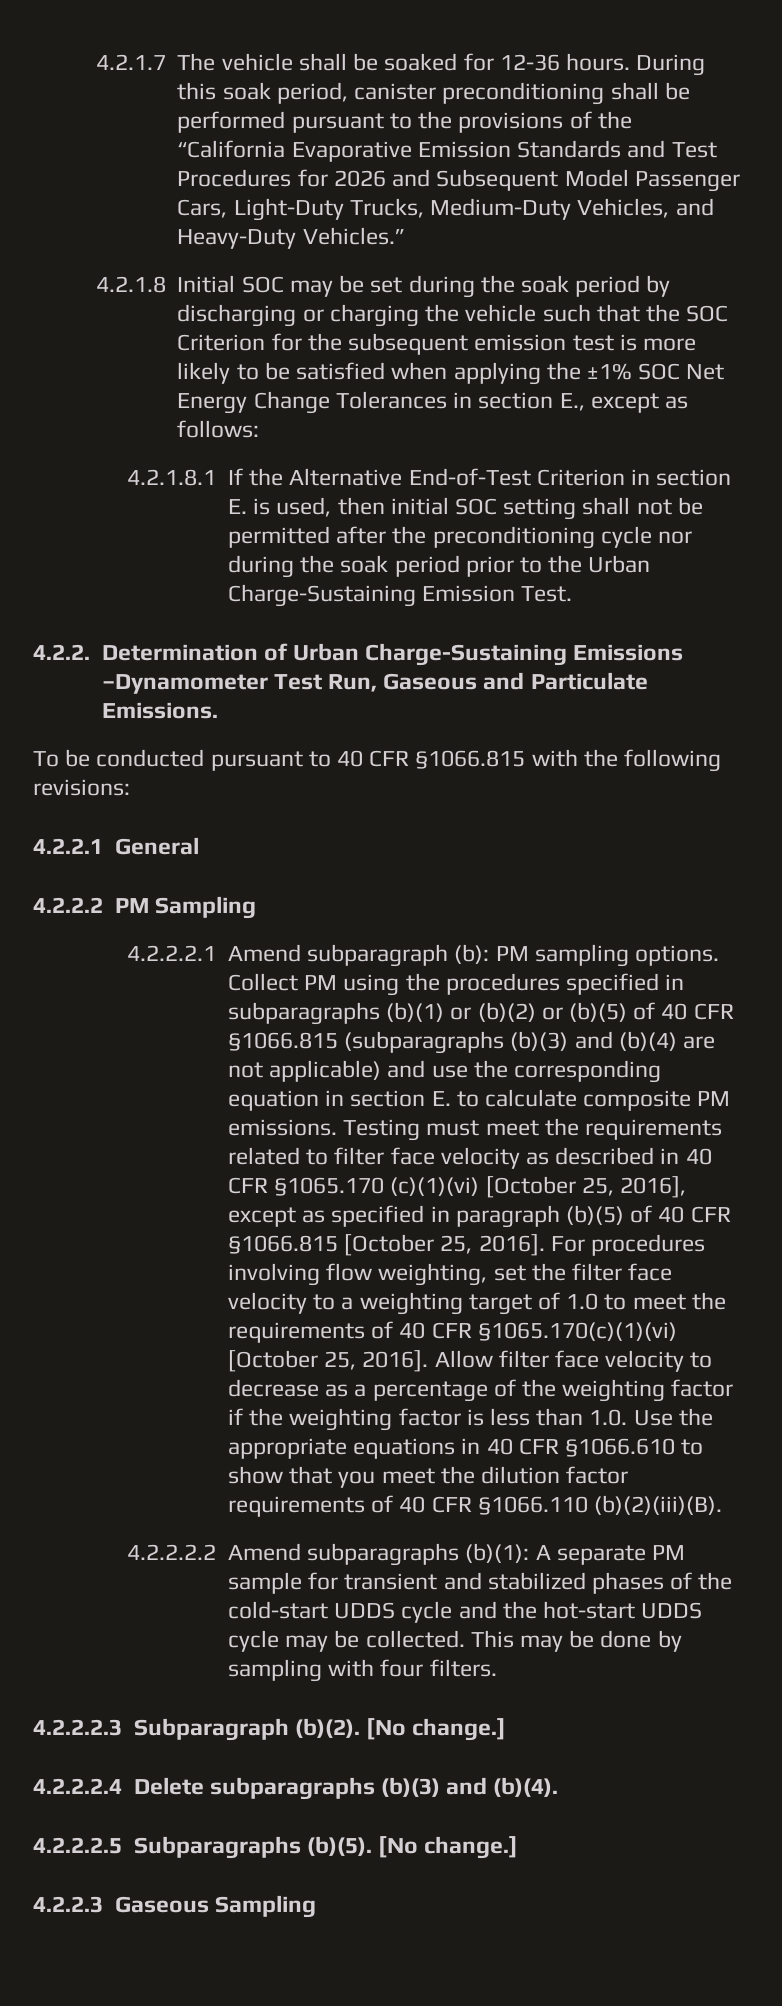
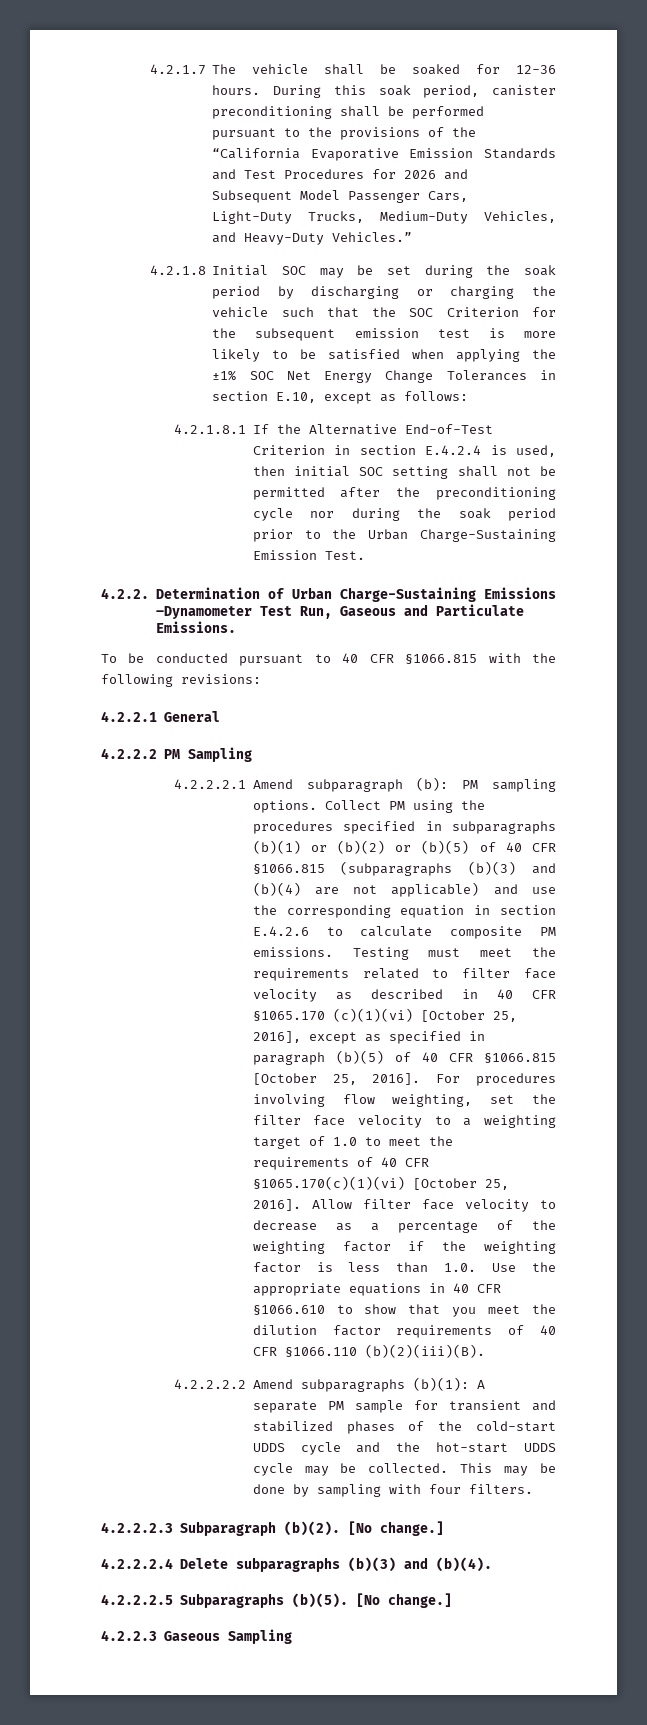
- 4.2.1.8 Initial SOC may be set during the soak period by discharging or charging the vehicle such that the SOC Criterion for the subsequent emission test is more likely to be satisfied when applying the ±1% SOC Net Energy Change Tolerances in section E., except as follows:
+ 4.2.1.8 Initial SOC may be set during the soak period by discharging or charging the vehicle such that the SOC Criterion for the subsequent emission test is more likely to be satisfied when applying the ±1% SOC Net Energy Change Tolerances in section E.10, except as follows:
- 4.2.1.8.1 If the Alternative End-of-Test Criterion in section E. is used, then initial SOC setting shall not be permitted after the preconditioning cycle nor during the soak period prior to the Urban Charge-Sustaining Emission Test.
+ 4.2.1.8.1 If the Alternative End-of-Test Criterion in section E.4.2.4 is used, then initial SOC setting shall not be permitted after the preconditioning cycle nor during the soak period prior to the Urban Charge-Sustaining Emission Test.
- Collect PM using the procedures specified in subparagraphs (b)(1) or (b)(2) or (b)(5) of 40 CFR §1066.815 (subparagraphs (b)(3) and (b)(4) are not applicable) and use the corresponding equation in section E. to calculate composite PM emissions.
+ Collect PM using the procedures specified in subparagraphs (b)(1) or (b)(2) or (b)(5) of 40 CFR §1066.815 (subparagraphs (b)(3) and (b)(4) are not applicable) and use the corresponding equation in section E.4.2.6 to calculate composite PM emissions.

